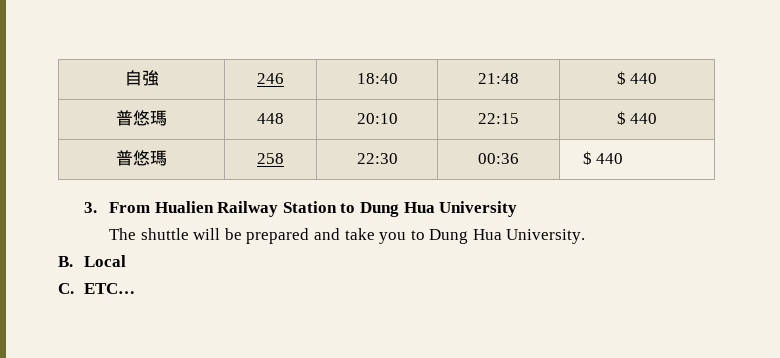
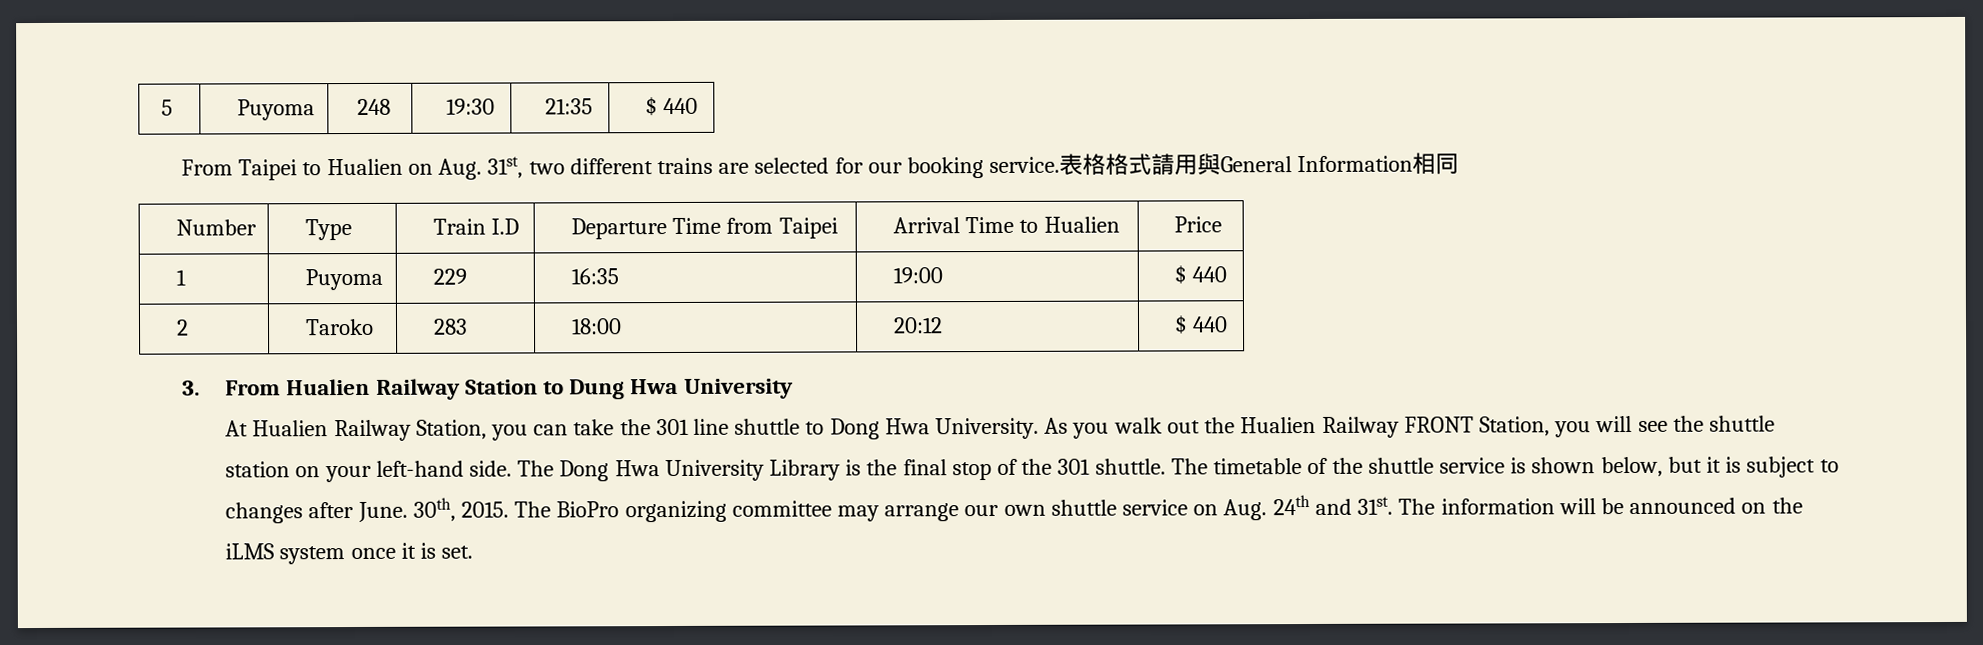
- 自強 | 246 | 18:40 | 21:48 | $ 440
- 普悠瑪 | 448 | 20:10 | 22:15 | $ 440
- 普悠瑪 | 258 | 22:30 | 00:36 | $ 440
+ 5 | Puyoma | 248 | 19:30 | 21:35 | $ 440
+ From Taipei to Hualien on Aug. 31st, two different trains are selected for our booking service.表格格式請用與General Information相同
+ Number | Type | Train I.D | Departure Time from Taipei | Arrival Time to Hualien | Price
+ 1 | Puyoma | 229 | 16:35 | 19:00 | $ 440
+ 2 | Taroko | 283 | 18:00 | 20:12 | $ 440
- 3. From Hualien Railway Station to Dung Hua University
+ 3. From Hualien Railway Station to Dung Hwa University
- The shuttle will be prepared and take you to Dung Hua University.
- B. Local
- C. ETC…
+ At Hualien Railway Station, you can take the 301 line shuttle to Dong Hwa University. As you walk out the Hualien Railway FRONT Station, you will see the shuttle station on your left-hand side. The Dong Hwa University Library is the final stop of the 301 shuttle. The timetable of the shuttle service is shown below, but it is subject to changes after June. 30th, 2015. The BioPro organizing committee may arrange our own shuttle service on Aug. 24th and 31st. The information will be announced on the iLMS system once it is set.

